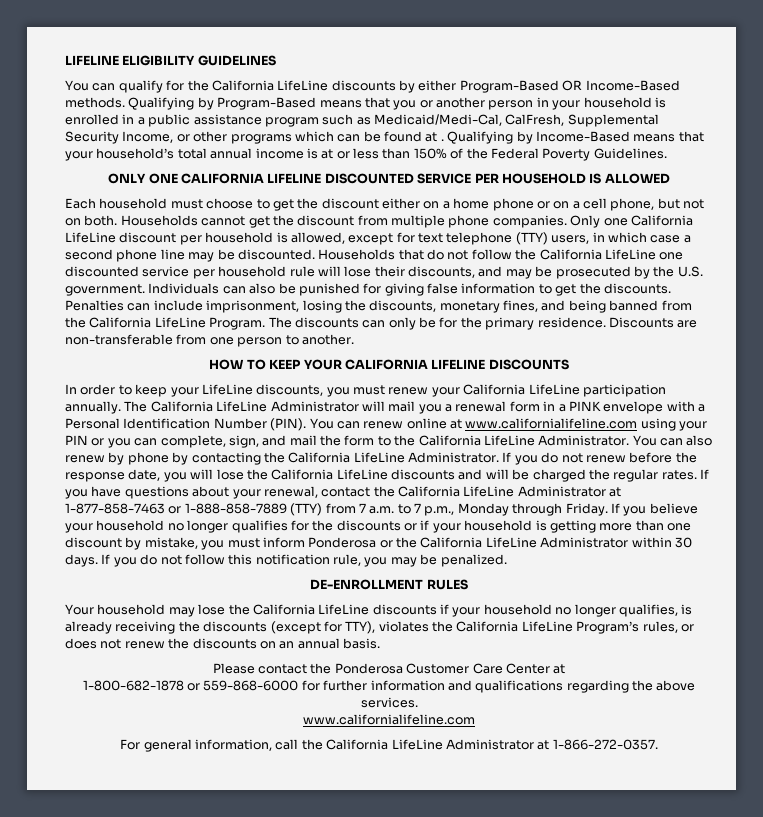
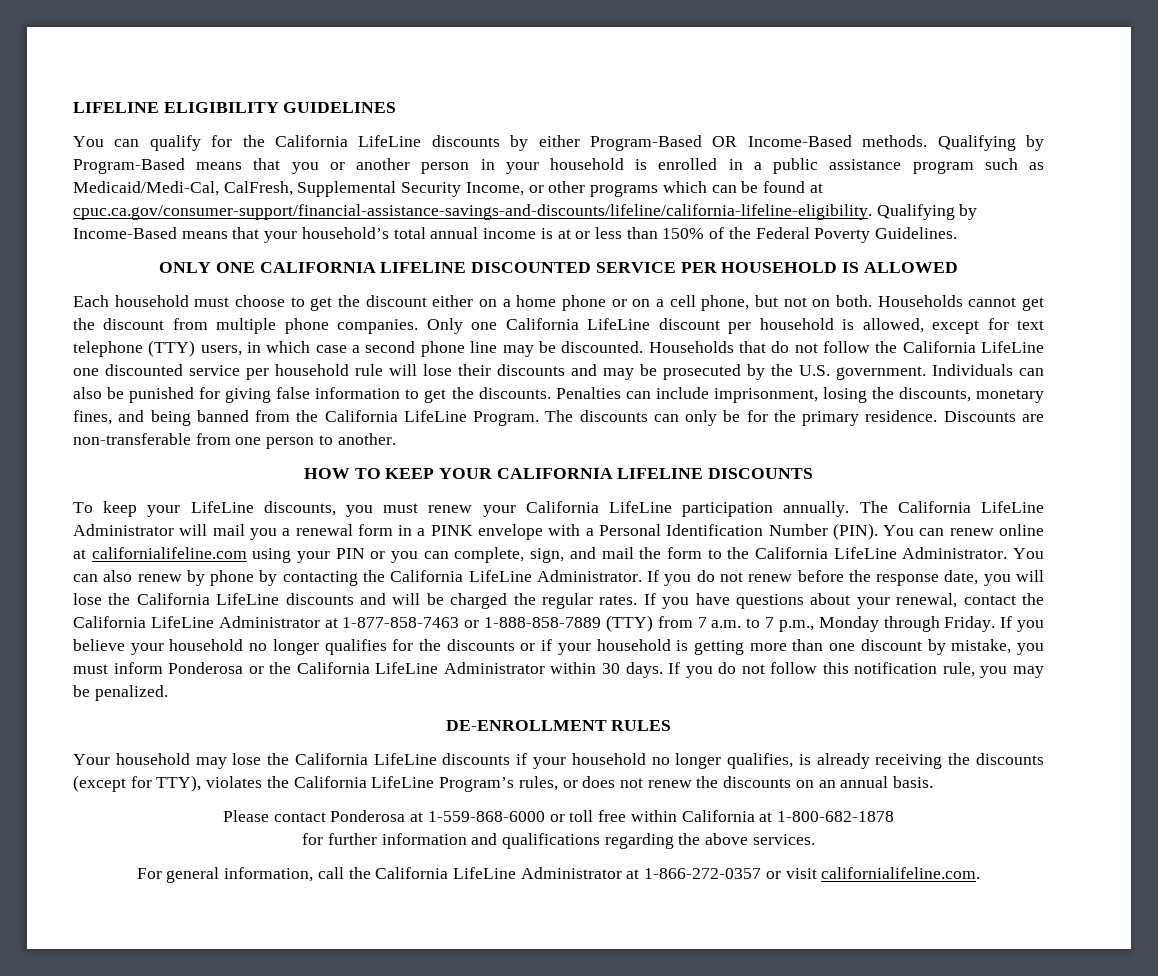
- Qualifying by Program-Based means that you or another person in your household is enrolled in a public assistance program such as Medicaid/Medi-Cal, CalFresh, Supplemental Security Income, or other programs which can be found at . Qualifying by Income-Based means that your household’s total annual income is at or less than 150% of the Federal Poverty Guidelines.
+ Qualifying by Program-Based means that you or another person in your household is enrolled in a public assistance program such as Medicaid/Medi-Cal, CalFresh, Supplemental Security Income, or other programs which can be found at cpuc.ca.gov/consumer-support/financial-assistance-savings-and-discounts/lifeline/california-lifeline-eligibility. Qualifying by Income-Based means that your household’s total annual income is at or less than 150% of the Federal Poverty Guidelines.
- Households that do not follow the California LifeLine one discounted service per household rule will lose their discounts, and may be prosecuted by the U.S. government.
+ Households that do not follow the California LifeLine one discounted service per household rule will lose their discounts and may be prosecuted by the U.S. government.
- In order to keep your LifeLine discounts, you must renew your California LifeLine participation annually.
+ To keep your LifeLine discounts, you must renew your California LifeLine participation annually.
- You can renew online at www.californialifeline.com using your PIN or you can complete, sign, and mail the form to the California LifeLine Administrator.
+ You can renew online at californialifeline.com using your PIN or you can complete, sign, and mail the form to the California LifeLine Administrator.
- Please contact the Ponderosa Customer Care Center at
- 1-800-682-1878 or 559-868-6000 for further information and qualifications regarding the above services.
- www.californialifeline.com
+ Please contact Ponderosa at 1-559-868-6000 or toll free within California at 1-800-682-1878
+ for further information and qualifications regarding the above services.
- For general information, call the California LifeLine Administrator at 1-866-272-0357.
+ For general information, call the California LifeLine Administrator at 1-866-272-0357 or visit californialifeline.com.

